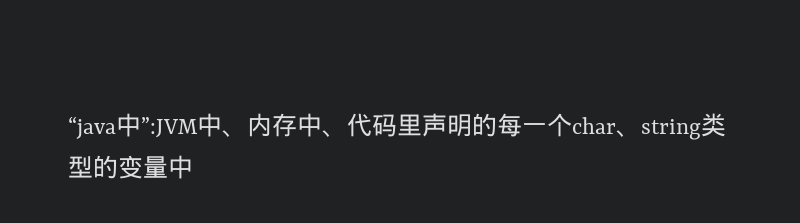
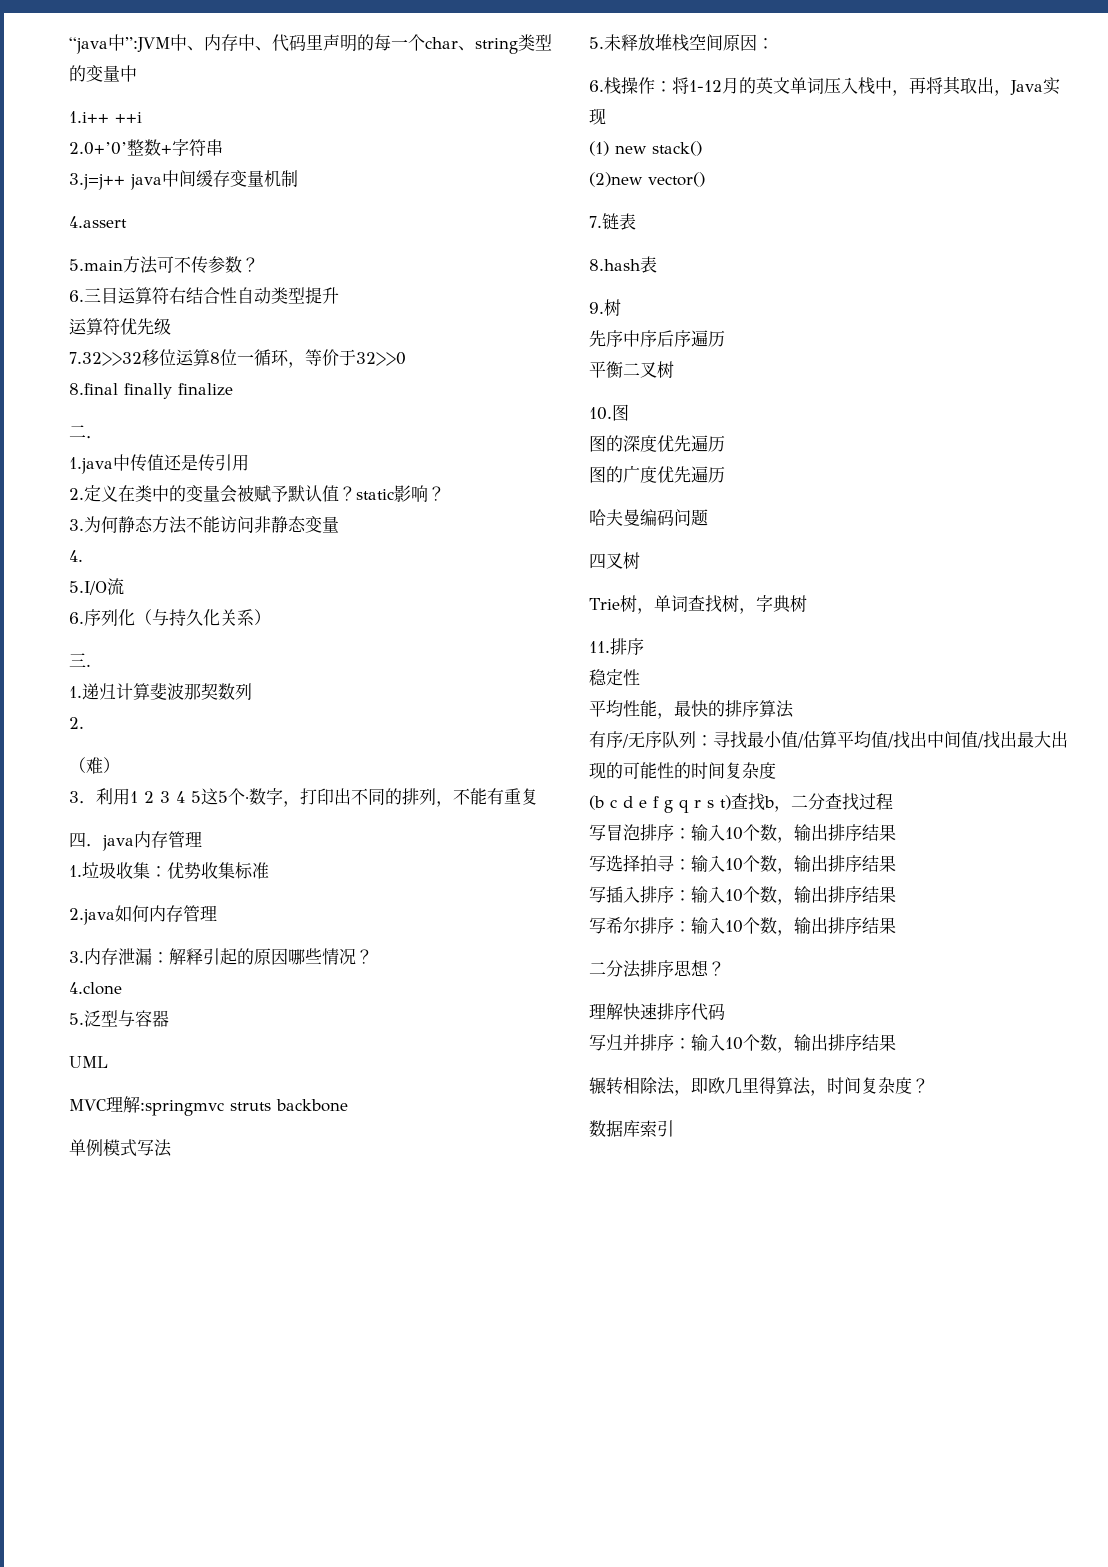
+ 1.i++ ++i
+ 2.0+’0’整数+字符串
+ 3.j=j++ java中间缓存变量机制
+ 4.assert
+ 5.main方法可不传参数？
+ 6.三目运算符右结合性自动类型提升
+ 运算符优先级
+ 7.32>>32移位运算8位一循环，等价于32>>0
+ 8.final finally finalize
+ 二．
+ 1.java中传值还是传引用
+ 2.定义在类中的变量会被赋予默认值？static影响？
+ 3.为何静态方法不能访问非静态变量
+ 4.
+ 5.I/O流
+ 6.序列化（与持久化关系）
+ 三.
+ 1.递归计算斐波那契数列
+ 2.
+ （难）
+ 3．利用1 2 3 4 5这5个·数字，打印出不同的排列，不能有重复
+ 四．java内存管理
+ 1.垃圾收集：优势收集标准
+ 2.java如何内存管理
+ 3.内存泄漏：解释引起的原因哪些情况？
+ 4.clone
+ 5.泛型与容器
+ UML
+ MVC理解:springmvc struts backbone
+ 单例模式写法
+ 5.未释放堆栈空间原因：
+ 6.栈操作：将1-12月的英文单词压入栈中，再将其取出，Java实现
+ (1) new stack()
+ (2)new vector()
+ 7.链表
+ 8.hash表
+ 9.树
+ 先序中序后序遍历
+ 平衡二叉树
+ 10.图
+ 图的深度优先遍历
+ 图的广度优先遍历
+ 哈夫曼编码问题
+ 四叉树
+ Trie树，单词查找树，字典树
+ 11.排序
+ 稳定性
+ 平均性能，最快的排序算法
+ 有序/无序队列：寻找最小值/估算平均值/找出中间值/找出最大出现的可能性的时间复杂度
+ (b c d e f g q r s t)查找b，二分查找过程
+ 写冒泡排序：输入10个数，输出排序结果
+ 写选择拍寻：输入10个数，输出排序结果
+ 写插入排序：输入10个数，输出排序结果
+ 写希尔排序：输入10个数，输出排序结果
+ 二分法排序思想？
+ 理解快速排序代码
+ 写归并排序：输入10个数，输出排序结果
+ 辗转相除法，即欧几里得算法，时间复杂度？
+ 数据库索引

